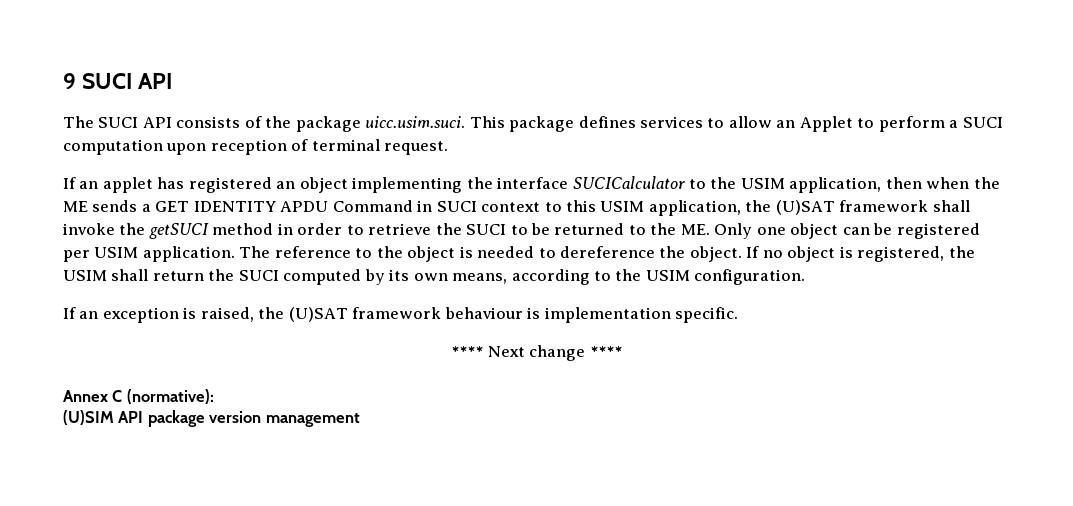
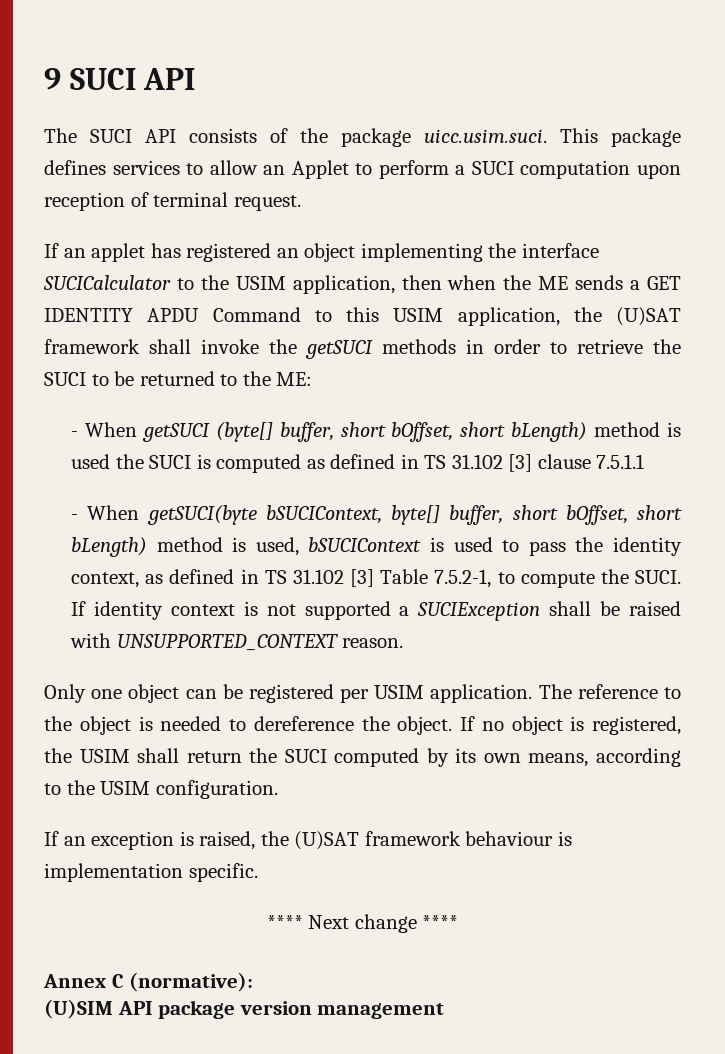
- If an applet has registered an object implementing the interface SUCICalculator to the USIM application, then when the ME sends a GET IDENTITY APDU Command in SUCI context to this USIM application, the (U)SAT framework shall invoke the getSUCI method in order to retrieve the SUCI to be returned to the ME. Only one object can be registered per USIM application.
+ If an applet has registered an object implementing the interface SUCICalculator to the USIM application, then when the ME sends a GET IDENTITY APDU Command to this USIM application, the (U)SAT framework shall invoke the getSUCI methods in order to retrieve the SUCI to be returned to the ME:
+ - When getSUCI (byte[] buffer, short bOffset, short bLength) method is used the SUCI is computed as defined in TS 31.102 [3] clause 7.5.1.1
+ - When getSUCI(byte bSUCIContext, byte[] buffer, short bOffset, short bLength) method is used, bSUCIContext is used to pass the identity context, as defined in TS 31.102 [3] Table 7.5.2-1, to compute the SUCI. If identity context is not supported a SUCIException shall be raised with UNSUPPORTED_CONTEXT reason.
+ Only one object can be registered per USIM application.

